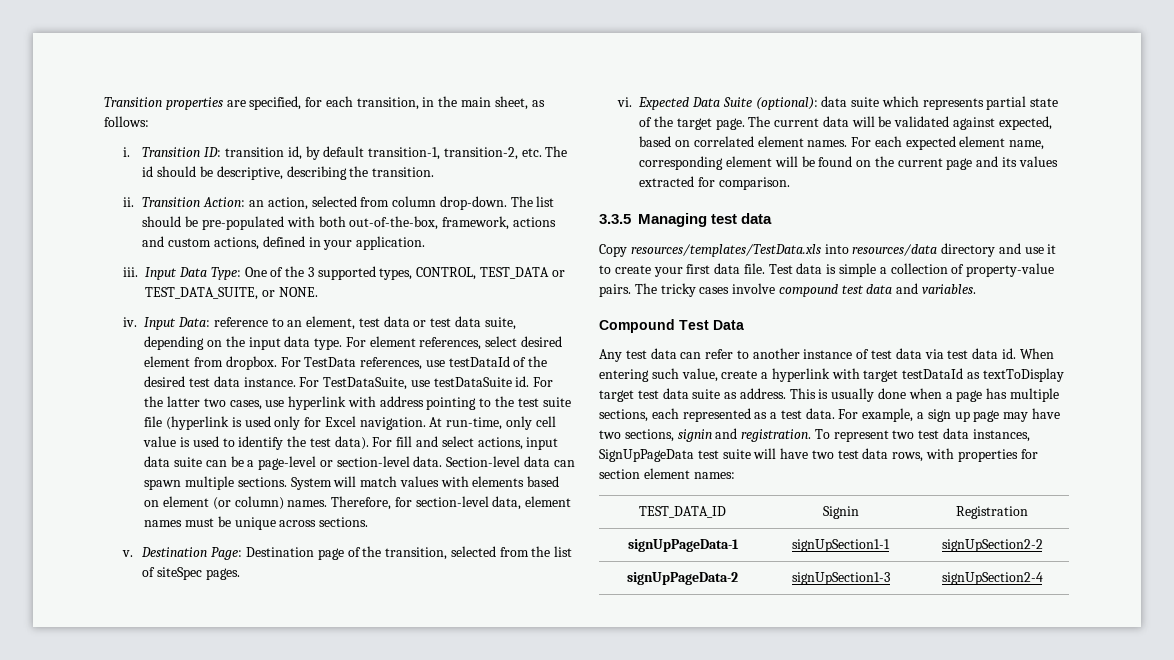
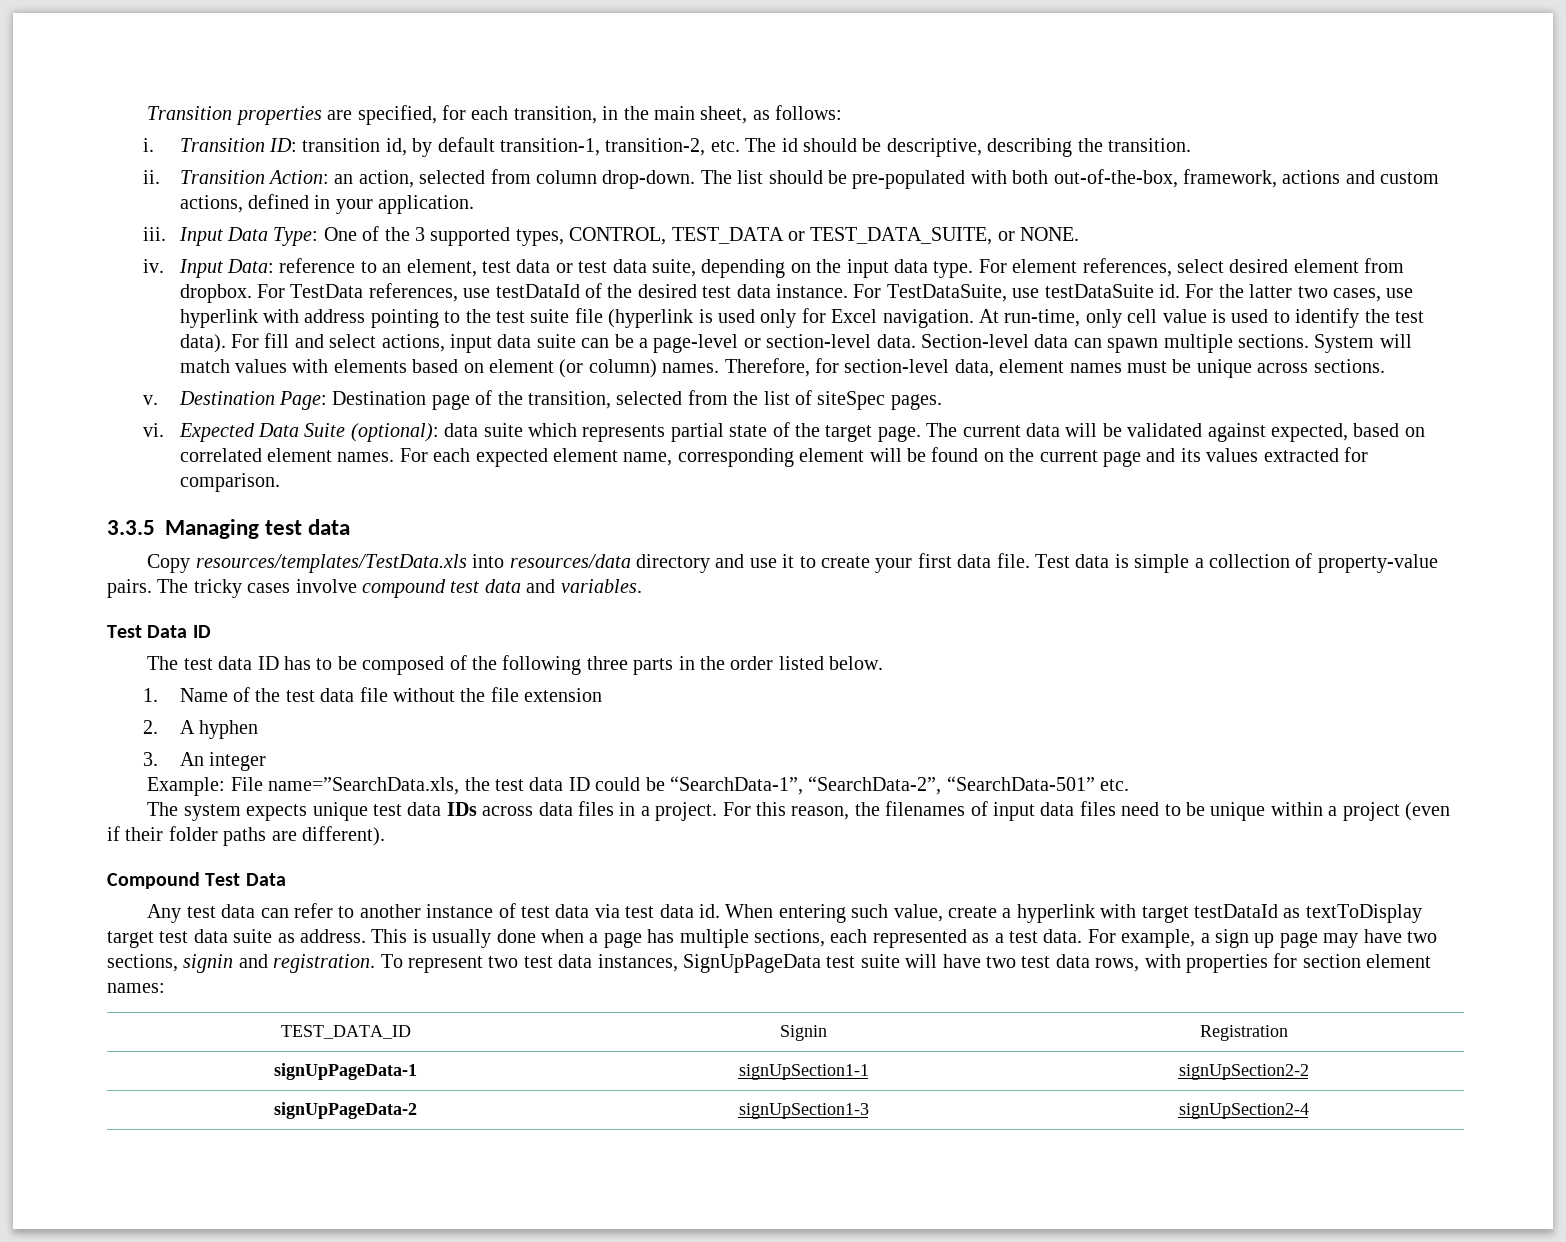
+ Test Data ID
+ The test data ID has to be composed of the following three parts in the order listed below.
+ 1. Name of the test data file without the file extension
+ 2. A hyphen
+ 3. An integer
+ Example: File name=”SearchData.xls, the test data ID could be “SearchData-1”, “SearchData-2”, “SearchData-501” etc.
+ The system expects unique test data IDs across data files in a project. For this reason, the filenames of input data files need to be unique within a project (even if their folder paths are different).

